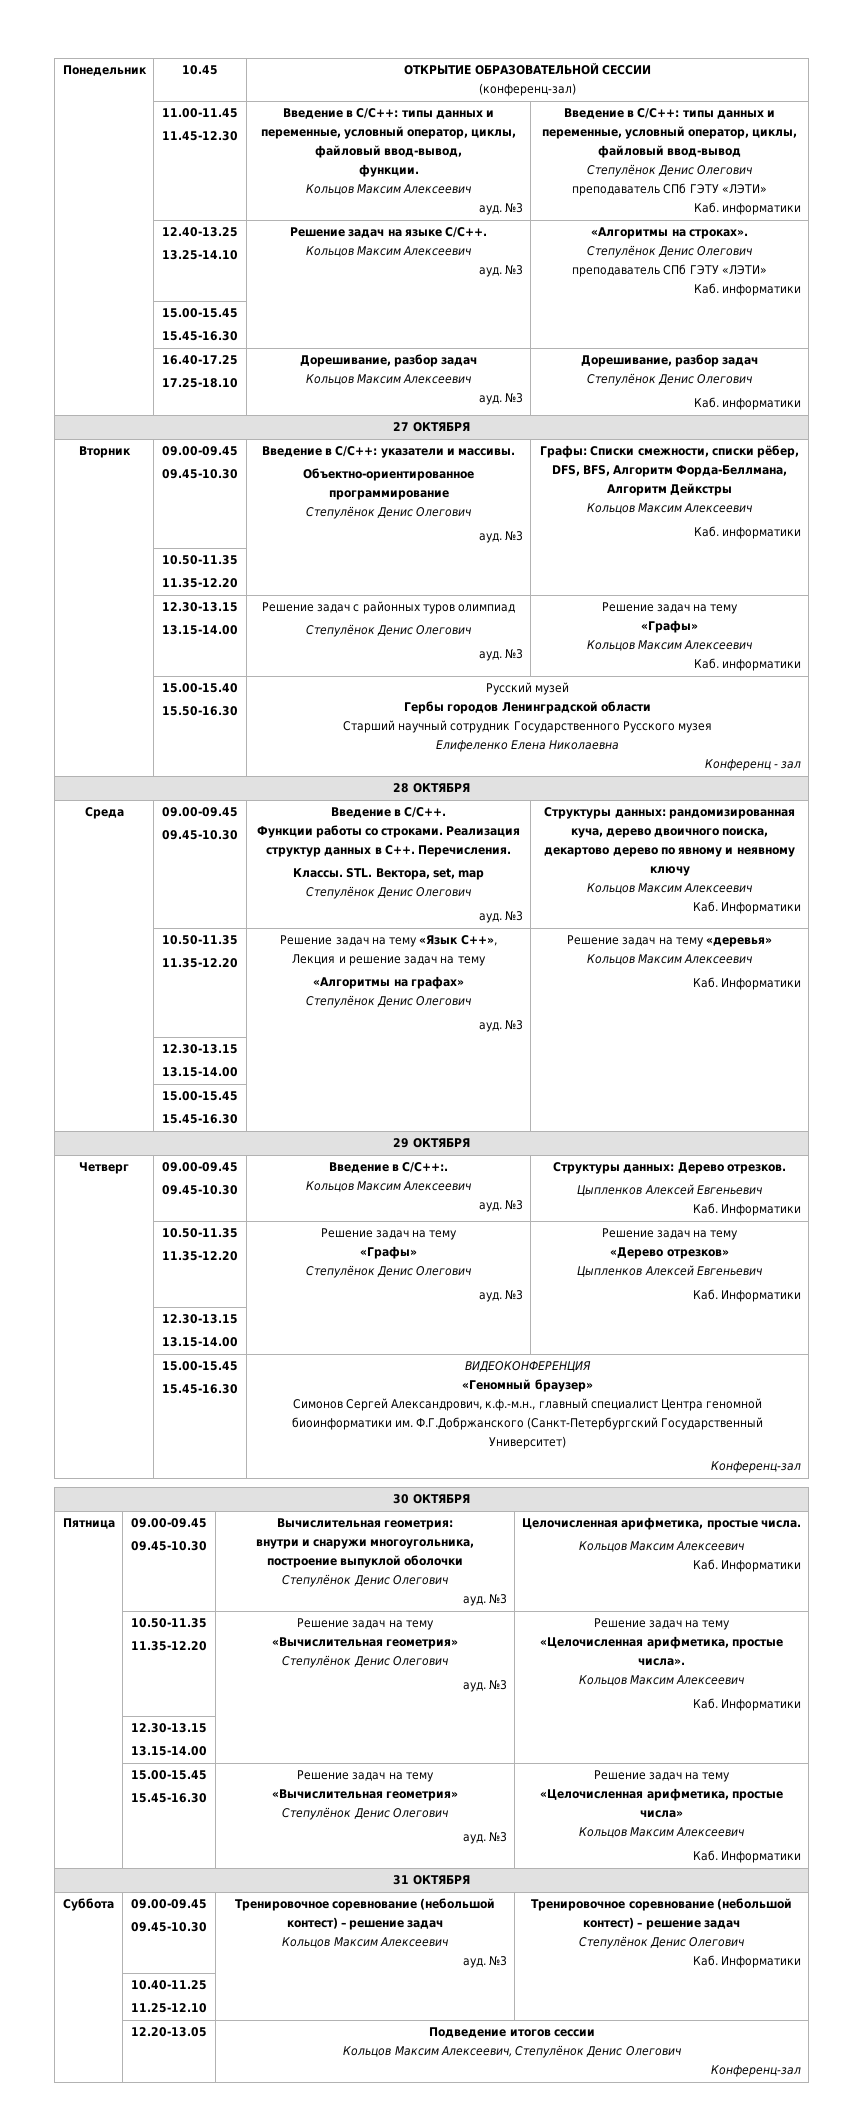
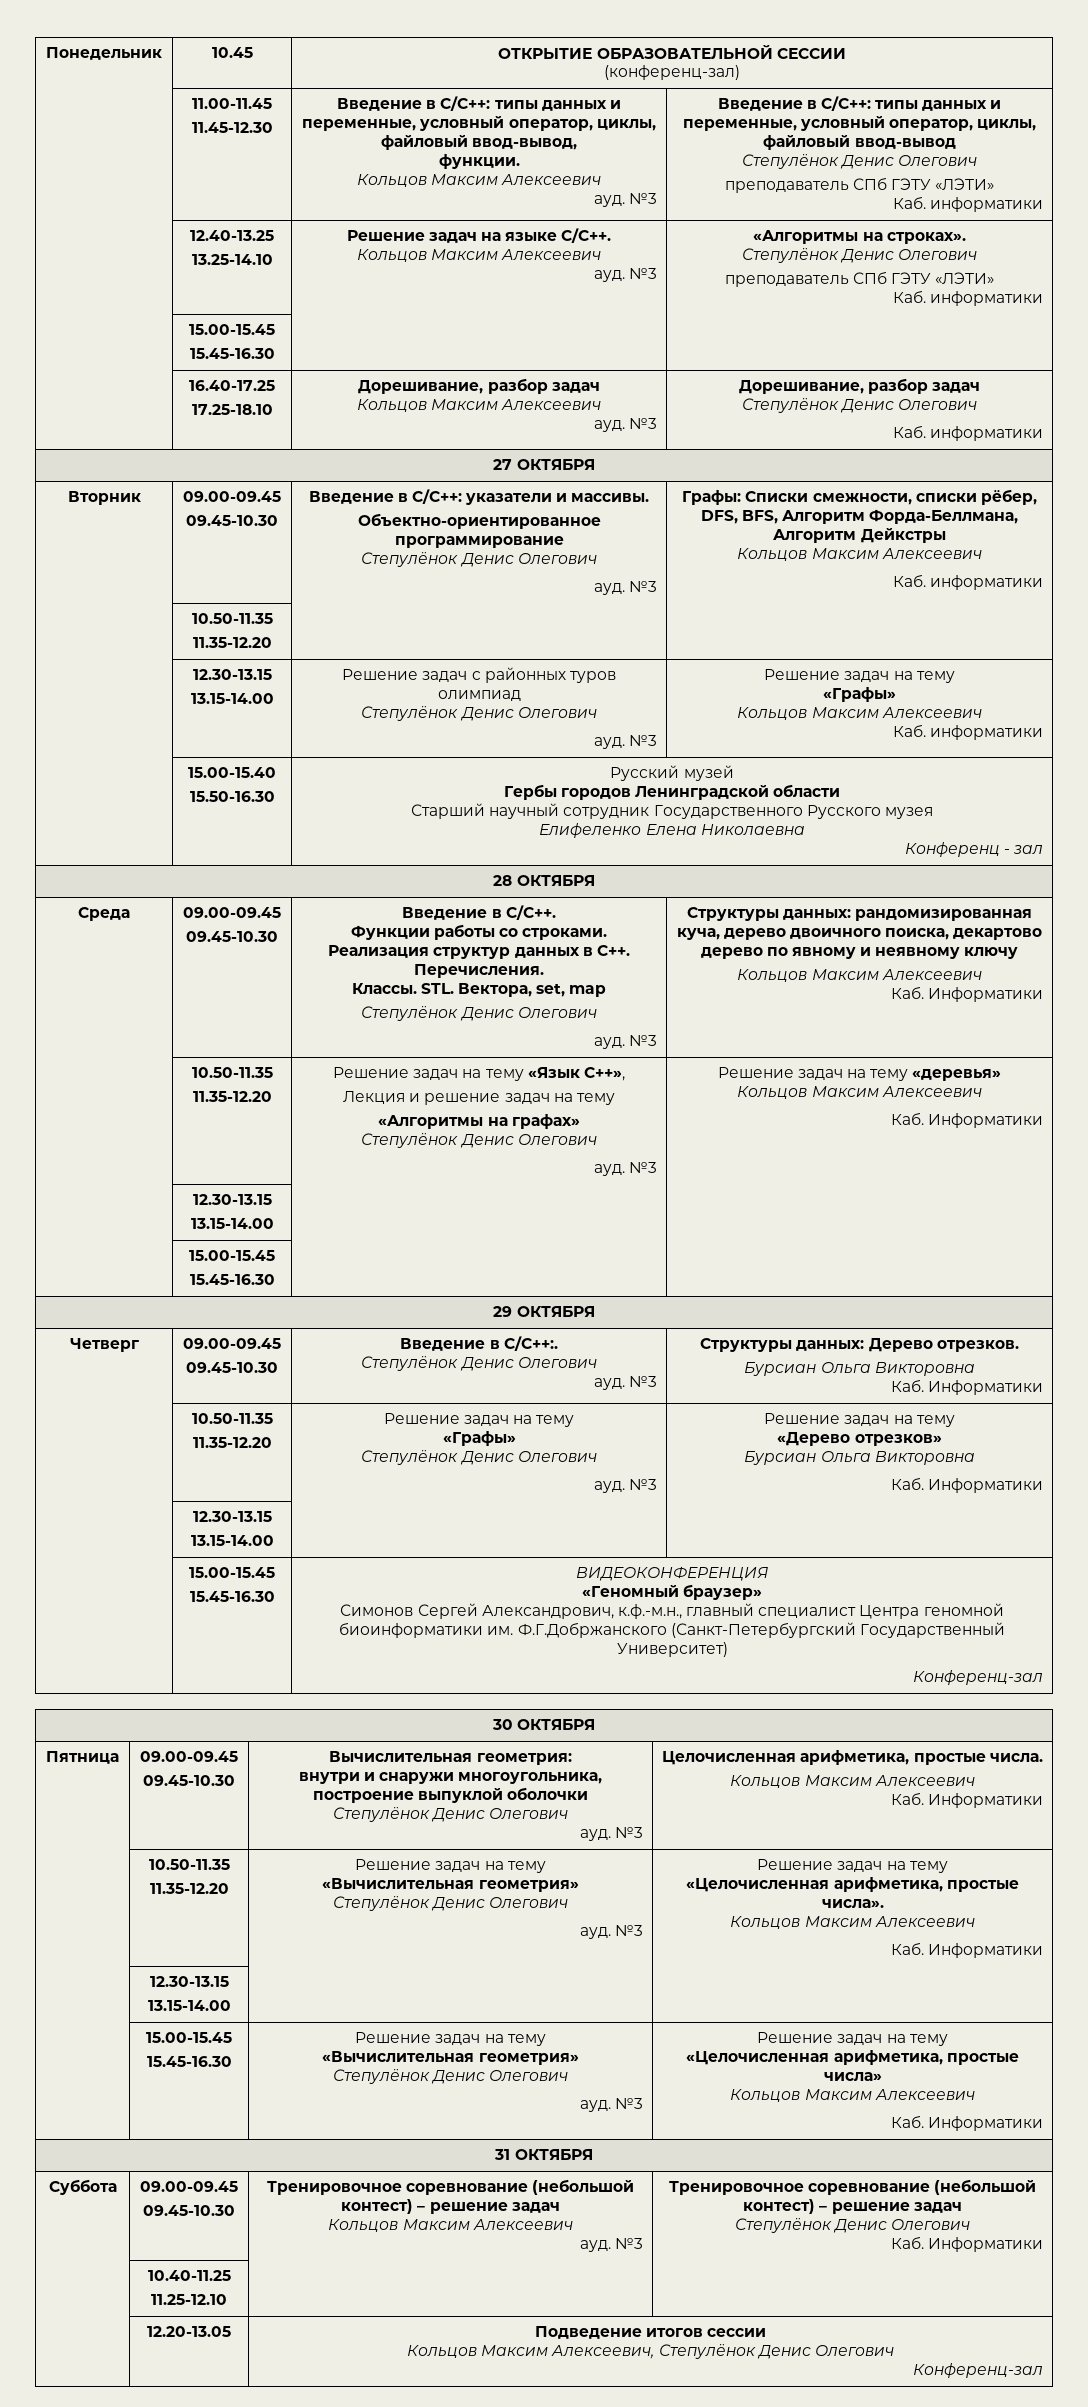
  Четверг | 09.00-09.45
  09.45-10.30 | Введение в C/C++:.
- Кольцов Максим Алексеевич
+ Степулёнок Денис Олегович
  ауд. №3 | Структуры данных: Дерево отрезков.
- Цыпленков Алексей Евгеньевич
+ Бурсиан Ольга Викторовна
  Каб. Информатики
  | 10.50-11.35
  11.35-12.20 | Решение задач на тему
  «Графы»
  Степулёнок Денис Олегович
  ауд. №3 | Решение задач на тему
  «Дерево отрезков»
- Цыпленков Алексей Евгеньевич
+ Бурсиан Ольга Викторовна

